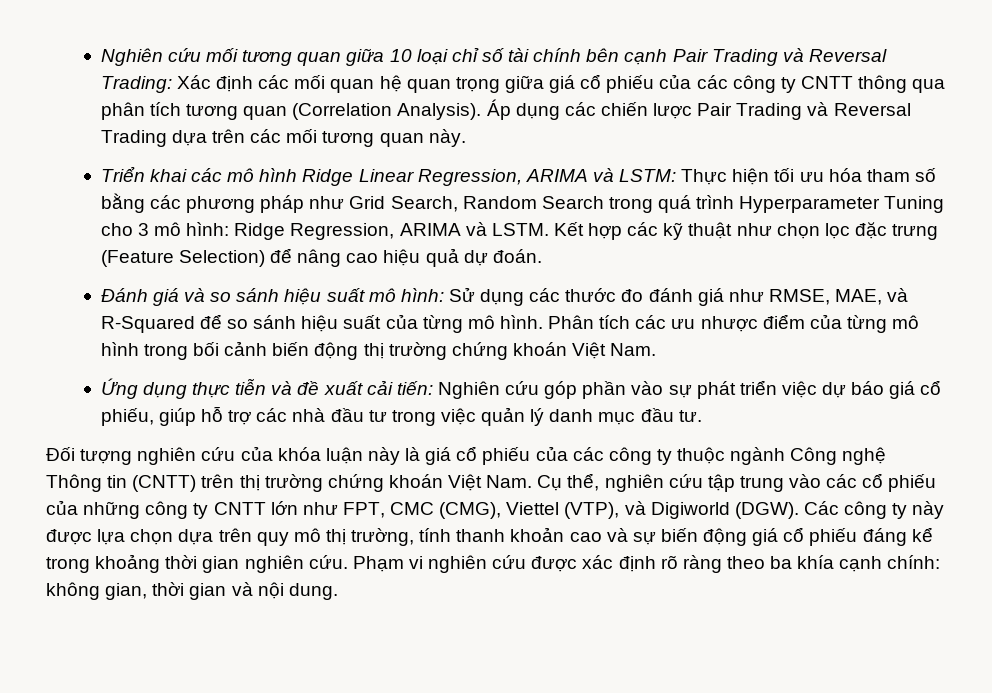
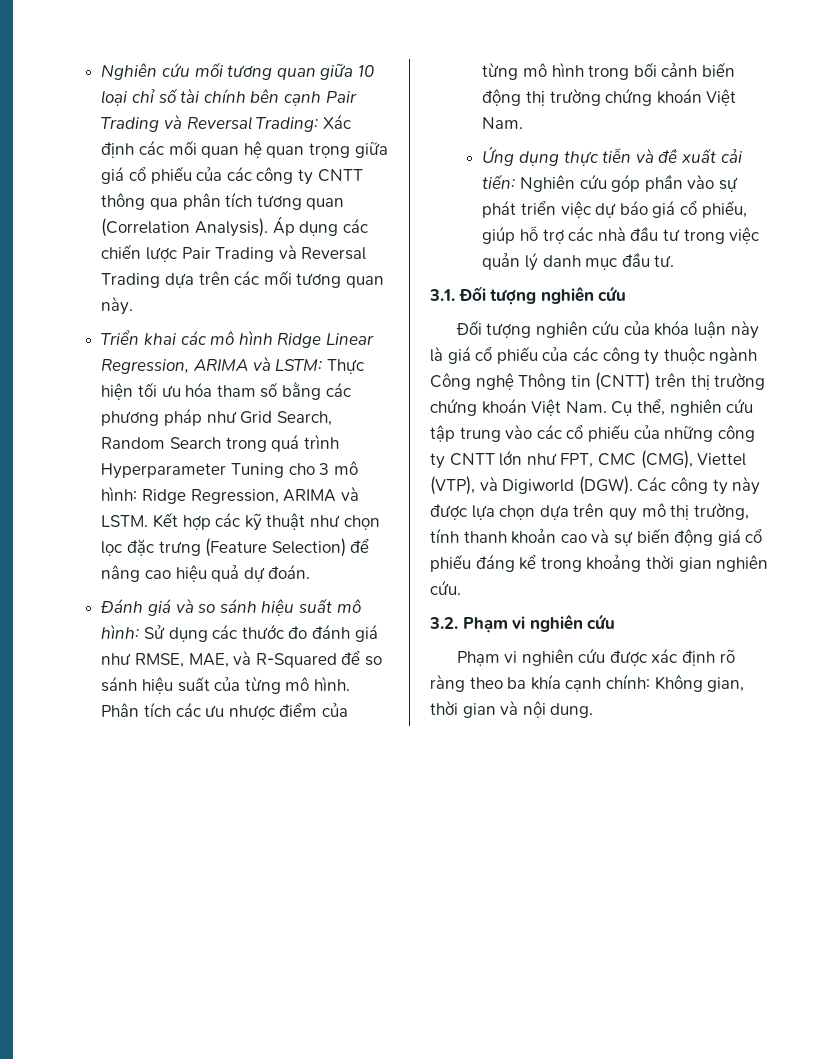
+ 3.1. Đối tượng nghiên cứu
- Các công ty này được lựa chọn dựa trên quy mô thị trường, tính thanh khoản cao và sự biến động giá cổ phiếu đáng kể trong khoảng thời gian nghiên cứu. Phạm vi nghiên cứu được xác định rõ ràng theo ba khía cạnh chính: không gian, thời gian và nội dung.
+ Các công ty này được lựa chọn dựa trên quy mô thị trường, tính thanh khoản cao và sự biến động giá cổ phiếu đáng kể trong khoảng thời gian nghiên cứu.
+ 3.2. Phạm vi nghiên cứu
+ Phạm vi nghiên cứu được xác định rõ ràng theo ba khía cạnh chính: Không gian, thời gian và nội dung.

